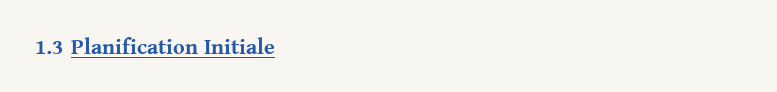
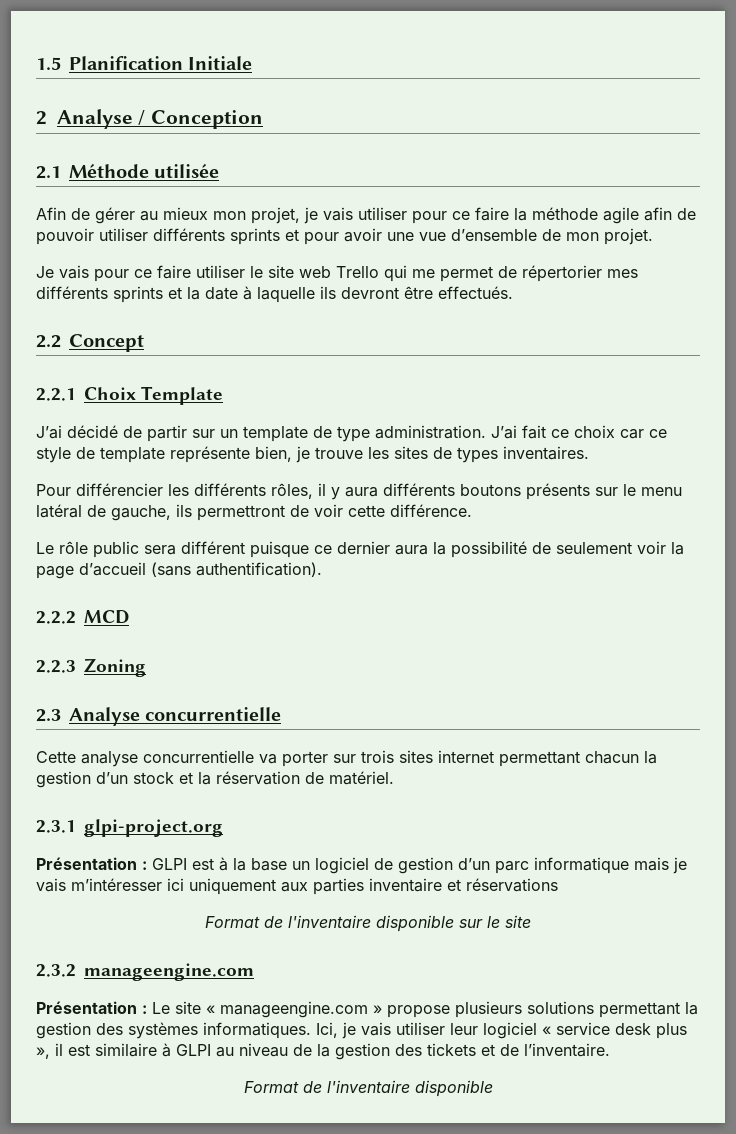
- 1.3 Planification Initiale
+ 1.5 Planification Initiale
+ 2 Analyse / Conception
+ 2.1 Méthode utilisée
+ Afin de gérer au mieux mon projet, je vais utiliser pour ce faire la méthode agile afin de pouvoir utiliser différents sprints et pour avoir une vue d’ensemble de mon projet.
+ Je vais pour ce faire utiliser le site web Trello qui me permet de répertorier mes différents sprints et la date à laquelle ils devront être effectués.
+ 2.2 Concept
+ 2.2.1 Choix Template
+ J’ai décidé de partir sur un template de type administration. J’ai fait ce choix car ce style de template représente bien, je trouve les sites de types inventaires.
+ Pour différencier les différents rôles, il y aura différents boutons présents sur le menu latéral de gauche, ils permettront de voir cette différence.
+ Le rôle public sera différent puisque ce dernier aura la possibilité de seulement voir la page d’accueil (sans authentification).
+ 2.2.2 MCD
+ 2.2.3 Zoning
+ 2.3 Analyse concurrentielle
+ Cette analyse concurrentielle va porter sur trois sites internet permettant chacun la gestion d’un stock et la réservation de matériel.
+ 2.3.1 glpi-project.org
+ Présentation : GLPI est à la base un logiciel de gestion d’un parc informatique mais je vais m’intéresser ici uniquement aux parties inventaire et réservations
+ Format de l'inventaire disponible sur le site
+ 2.3.2 manageengine.com
+ Présentation : Le site « manageengine.com » propose plusieurs solutions permettant la gestion des systèmes informatiques. Ici, je vais utiliser leur logiciel « service desk plus », il est similaire à GLPI au niveau de la gestion des tickets et de l’inventaire.
+ Format de l'inventaire disponible

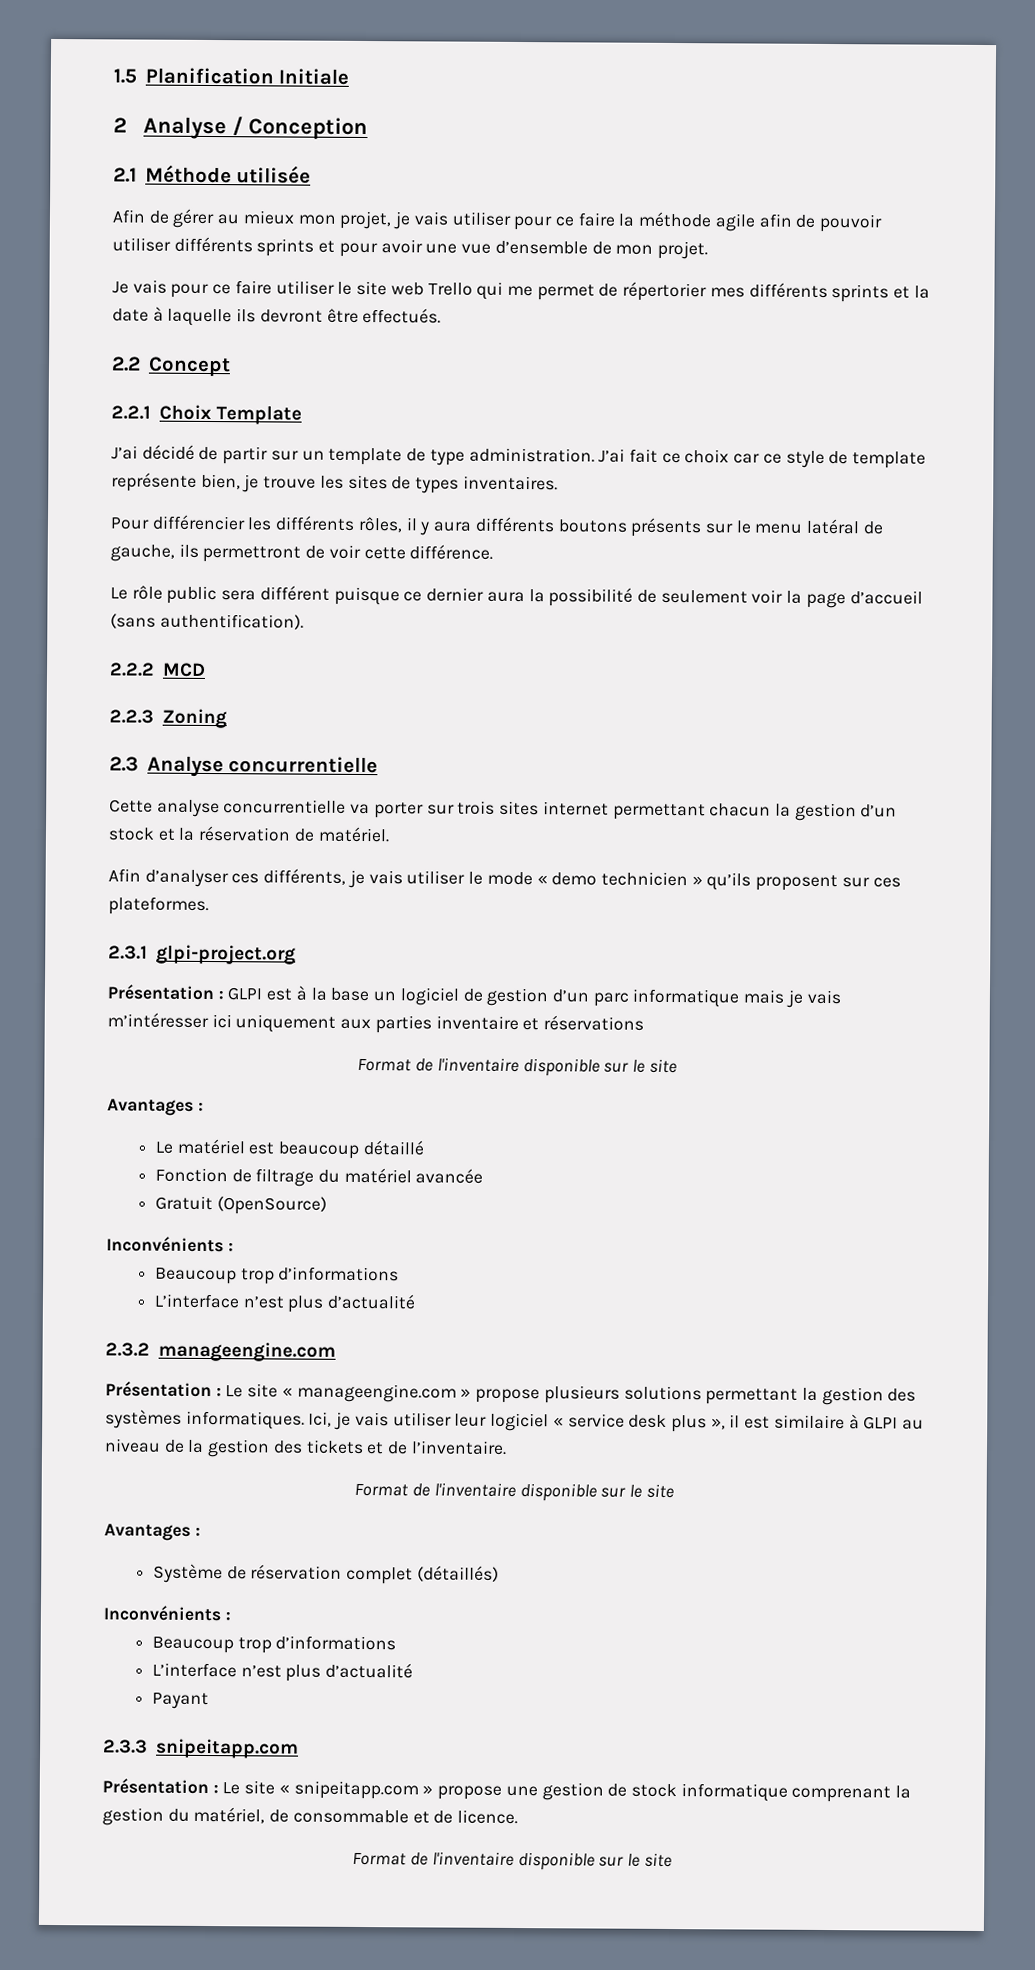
+ Afin d’analyser ces différents, je vais utiliser le mode « demo technicien » qu’ils proposent sur ces plateformes.
  Présentation : GLPI est à la base un logiciel de gestion d’un parc informatique mais je vais m’intéresser ici uniquement aux parties inventaire et réservations
  Format de l'inventaire disponible sur le site
+ Avantages :
+ Le matériel est beaucoup détaillé
+ Fonction de filtrage du matériel avancée
+ Gratuit (OpenSource)
+ Inconvénients :
+ Beaucoup trop d’informations
+ L’interface n’est plus d’actualité
  Ici, je vais utiliser leur logiciel « service desk plus », il est similaire à GLPI au niveau de la gestion des tickets et de l’inventaire.
- Format de l'inventaire disponible
+ Format de l'inventaire disponible sur le site
+ Avantages :
+ Système de réservation complet (détaillés)
+ Inconvénients :
+ Beaucoup trop d’informations
+ L’interface n’est plus d’actualité
+ Payant
+ 2.3.3 snipeitapp.com
+ Présentation : Le site « snipeitapp.com » propose une gestion de stock informatique comprenant la gestion du matériel, de consommable et de licence.
+ Format de l'inventaire disponible sur le site

